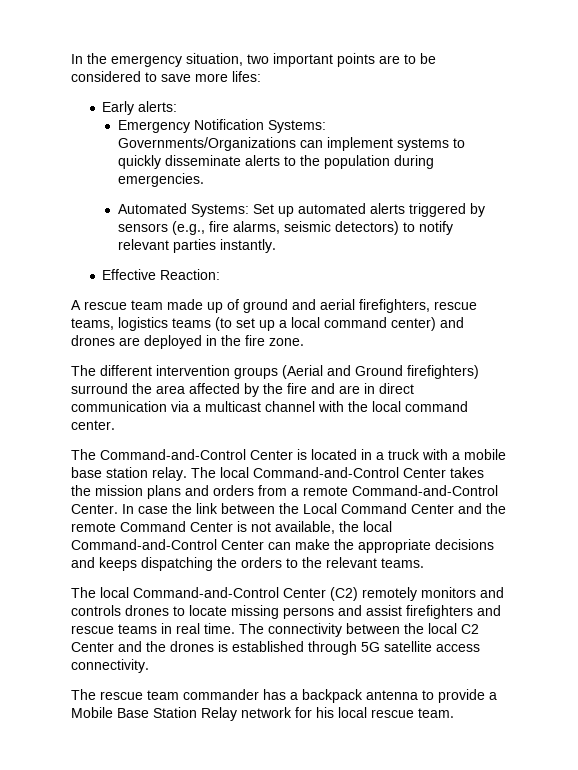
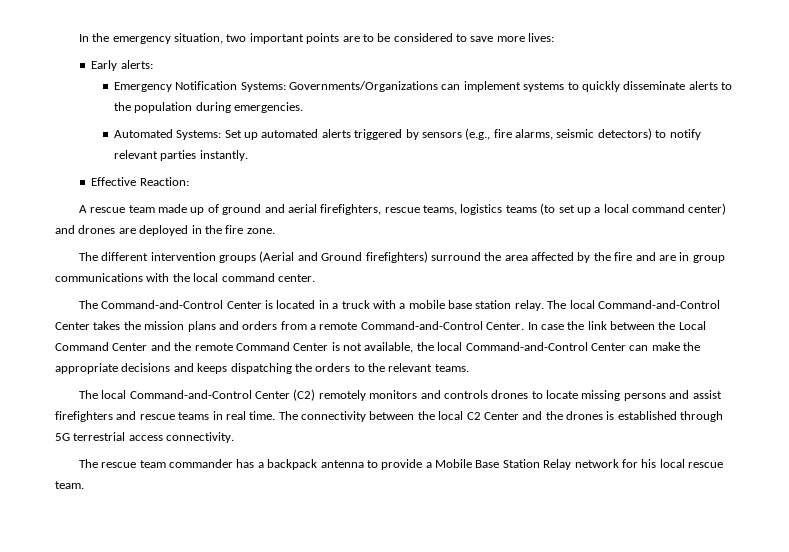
- In the emergency situation, two important points are to be considered to save more lifes:
+ In the emergency situation, two important points are to be considered to save more lives:
- The different intervention groups (Aerial and Ground firefighters) surround the area affected by the fire and are in direct communication via a multicast channel with the local command center.
+ The different intervention groups (Aerial and Ground firefighters) surround the area affected by the fire and are in group communications with the local command center.
- The connectivity between the local C2 Center and the drones is established through 5G satellite access connectivity.
+ The connectivity between the local C2 Center and the drones is established through 5G terrestrial access connectivity.

